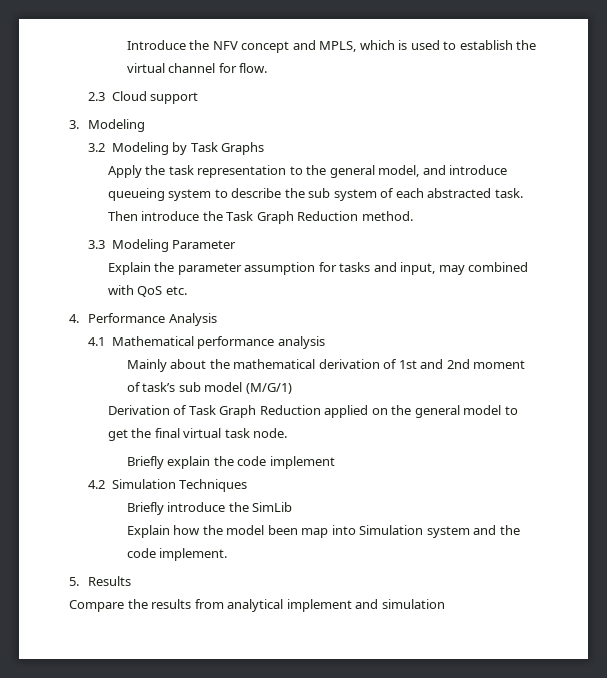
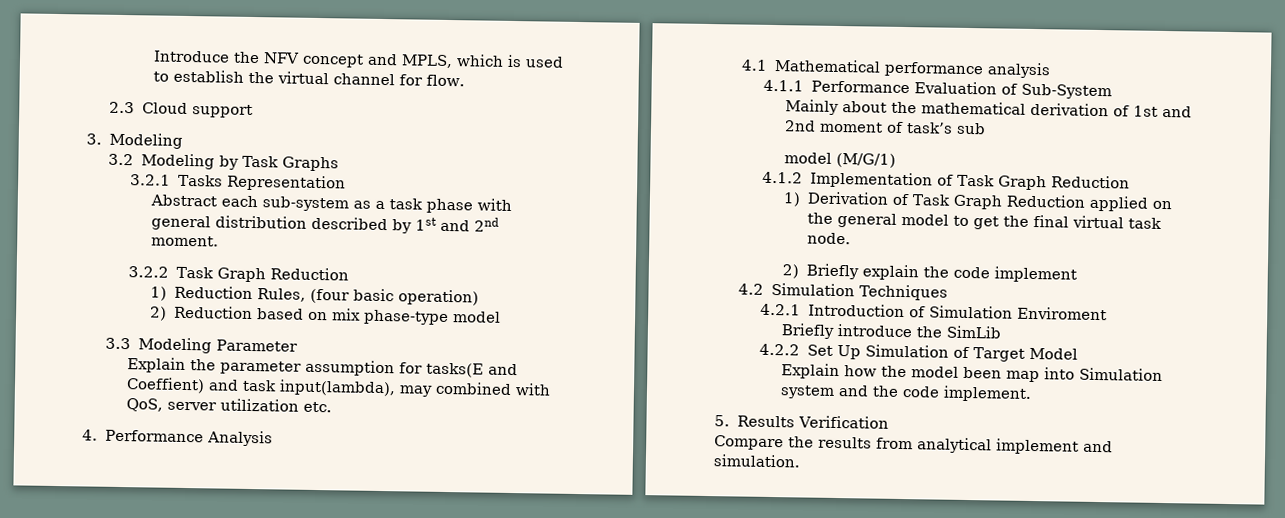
- Apply the task representation to the general model, and introduce queueing system to describe the sub system of each abstracted task. Then introduce the Task Graph Reduction method.
+ 3.2.1 Tasks Representation
+ Abstract each sub-system as a task phase with general distribution described by 1st and 2nd moment.
+ 3.2.2 Task Graph Reduction
+ 1) Reduction Rules, (four basic operation)
+ 2) Reduction based on mix phase-type model
- Explain the parameter assumption for tasks and input, may combined with QoS etc.
+ Explain the parameter assumption for tasks(E and Coeffient) and task input(lambda), may combined with QoS, server utilization etc.
+ 4.1.1 Performance Evaluation of Sub-System
- Mainly about the mathematical derivation of 1st and 2nd moment of task’s sub model (M/G/1)
+ Mainly about the mathematical derivation of 1st and 2nd moment of task’s sub
+ model (M/G/1)
- Derivation of Task Graph Reduction applied on the general model to get the final virtual task node.
+ 4.1.2 Implementation of Task Graph Reduction
+ 1) Derivation of Task Graph Reduction applied on the general model to get the final virtual task node.
- Briefly explain the code implement
+ 2) Briefly explain the code implement
+ 4.2.1 Introduction of Simulation Enviroment
+ 4.2.2 Set Up Simulation of Target Model
- 5. Results
+ 5. Results Verification
- Compare the results from analytical implement and simulation
+ Compare the results from analytical implement and simulation.

